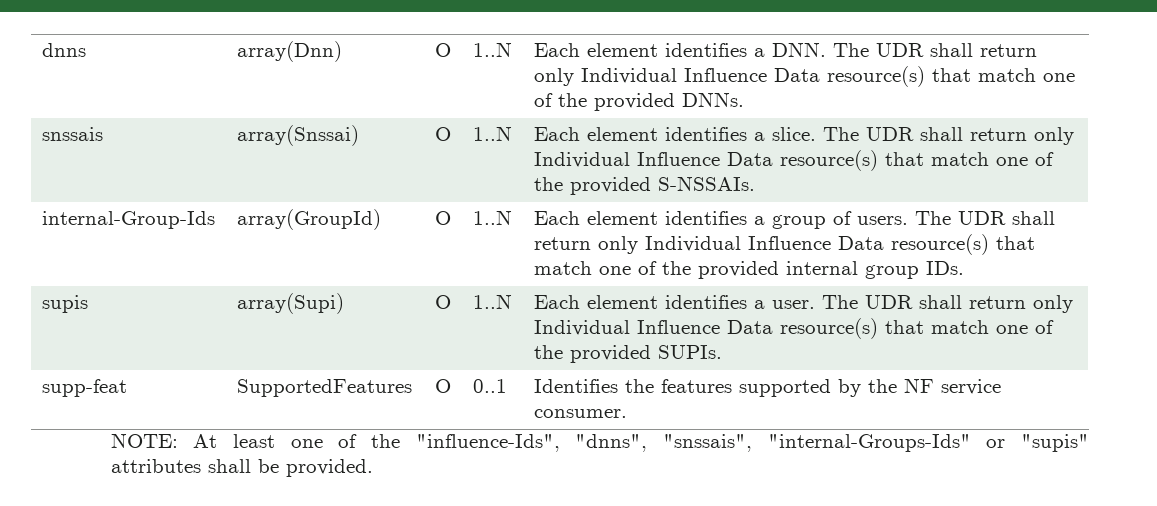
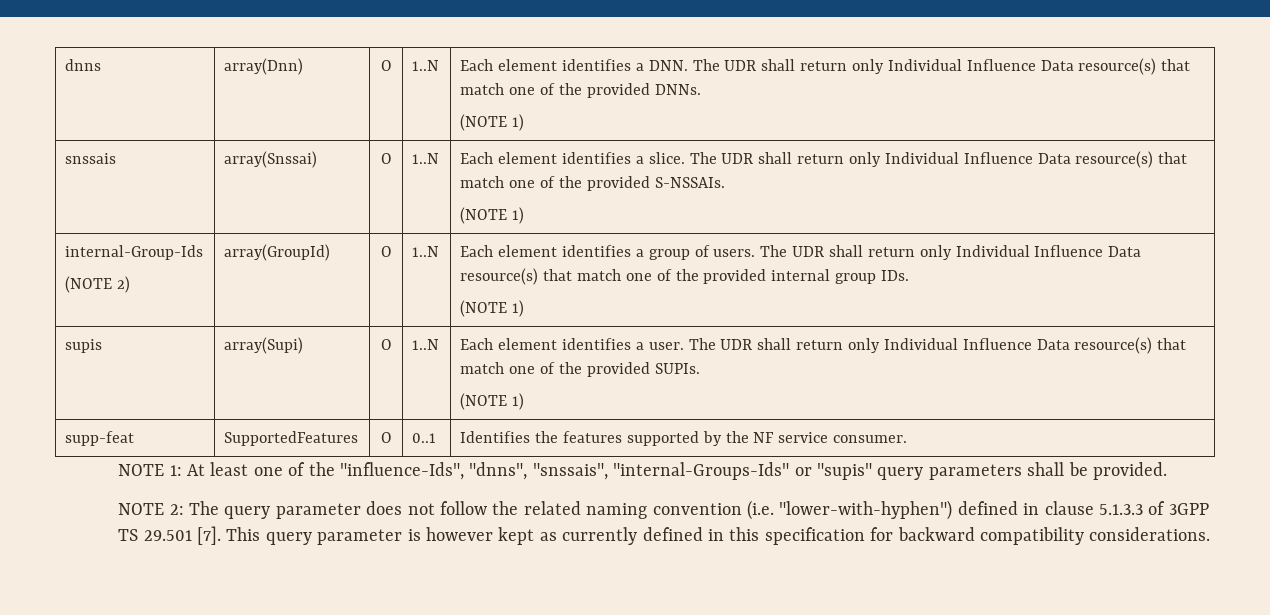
  dnns | array(Dnn) | O | 1..N | Each element identifies a DNN. The UDR shall return only Individual Influence Data resource(s) that match one of the provided DNNs.
+ (NOTE 1)
  snssais | array(Snssai) | O | 1..N | Each element identifies a slice. The UDR shall return only Individual Influence Data resource(s) that match one of the provided S-NSSAIs.
+ (NOTE 1)
- internal-Group-Ids | array(GroupId) | O | 1..N | Each element identifies a group of users. The UDR shall return only Individual Influence Data resource(s) that match one of the provided internal group IDs.
+ internal-Group-Ids
+ (NOTE 2) | array(GroupId) | O | 1..N | Each element identifies a group of users. The UDR shall return only Individual Influence Data resource(s) that match one of the provided internal group IDs.
+ (NOTE 1)
  supis | array(Supi) | O | 1..N | Each element identifies a user. The UDR shall return only Individual Influence Data resource(s) that match one of the provided SUPIs.
+ (NOTE 1)
- NOTE: At least one of the "influence-Ids", "dnns", "snssais", "internal-Groups-Ids" or "supis" attributes shall be provided.
+ NOTE 1: At least one of the "influence-Ids", "dnns", "snssais", "internal-Groups-Ids" or "supis" query parameters shall be provided.
+ NOTE 2: The query parameter does not follow the related naming convention (i.e. "lower-with-hyphen") defined in clause 5.1.3.3 of 3GPP TS 29.501 [7]. This query parameter is however kept as currently defined in this specification for backward compatibility considerations.

